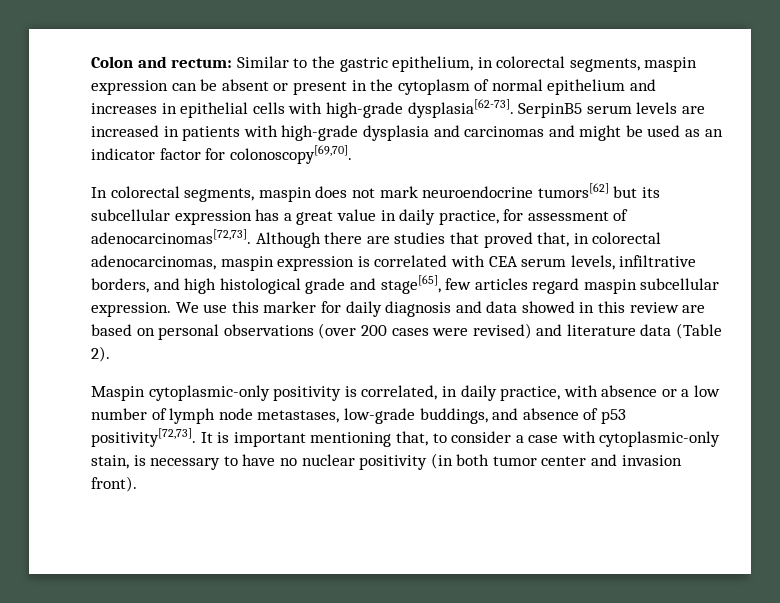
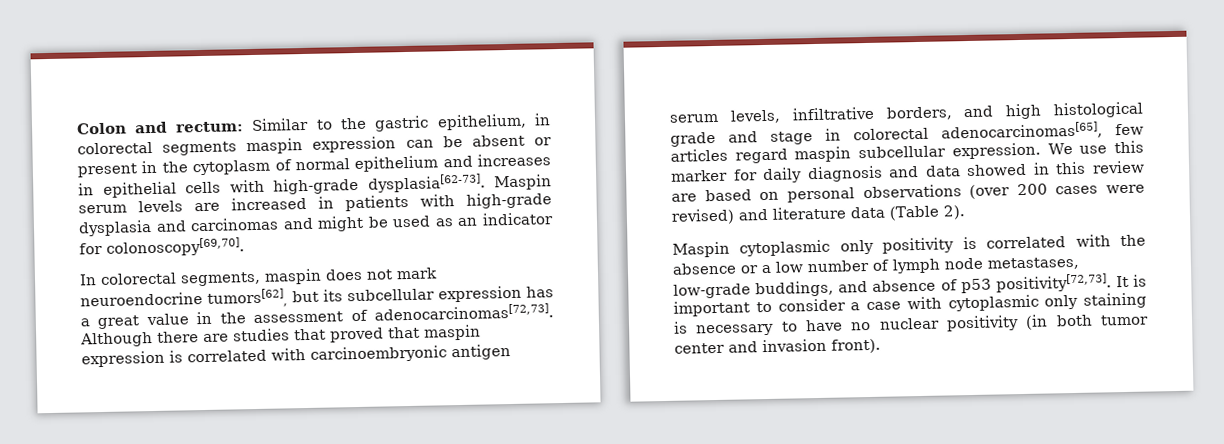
- Colon and rectum: Similar to the gastric epithelium, in colorectal segments, maspin expression can be absent or present in the cytoplasm of normal epithelium and increases in epithelial cells with high-grade dysplasia[62-73].
+ Colon and rectum: Similar to the gastric epithelium, in colorectal segments maspin expression can be absent or present in the cytoplasm of normal epithelium and increases in epithelial cells with high-grade dysplasia[62-73].
- SerpinB5 serum levels are increased in patients with high-grade dysplasia and carcinomas and might be used as an indicator factor for colonoscopy[69,70].
+ Maspin serum levels are increased in patients with high-grade dysplasia and carcinomas and might be used as an indicator for colonoscopy[69,70].
- In colorectal segments, maspin does not mark neuroendocrine tumors[62] but its subcellular expression has a great value in daily practice, for assessment of adenocarcinomas[72,73].
+ In colorectal segments, maspin does not mark neuroendocrine tumors[62], but its subcellular expression has a great value in the assessment of adenocarcinomas[72,73].
- Although there are studies that proved that, in colorectal adenocarcinomas, maspin expression is correlated with CEA serum levels, infiltrative borders, and high histological grade and stage[65], few articles regard maspin subcellular expression.
+ Although there are studies that proved that maspin expression is correlated with carcinoembryonic antigen serum levels, infiltrative borders, and high histological grade and stage in colorectal adenocarcinomas[65], few articles regard maspin subcellular expression.
- Maspin cytoplasmic-only positivity is correlated, in daily practice, with absence or a low number of lymph node metastases, low-grade buddings, and absence of p53 positivity[72,73].
+ Maspin cytoplasmic only positivity is correlated with the absence or a low number of lymph node metastases, low-grade buddings, and absence of p53 positivity[72,73].
- It is important mentioning that, to consider a case with cytoplasmic-only stain, is necessary to have no nuclear positivity (in both tumor center and invasion front).
+ It is important to consider a case with cytoplasmic only staining is necessary to have no nuclear positivity (in both tumor center and invasion front).

